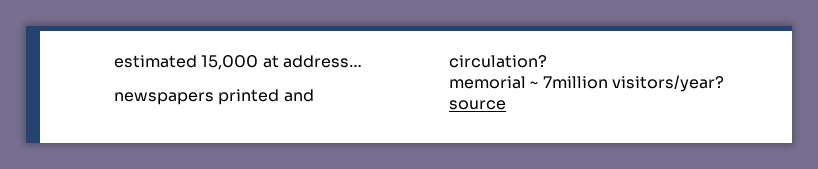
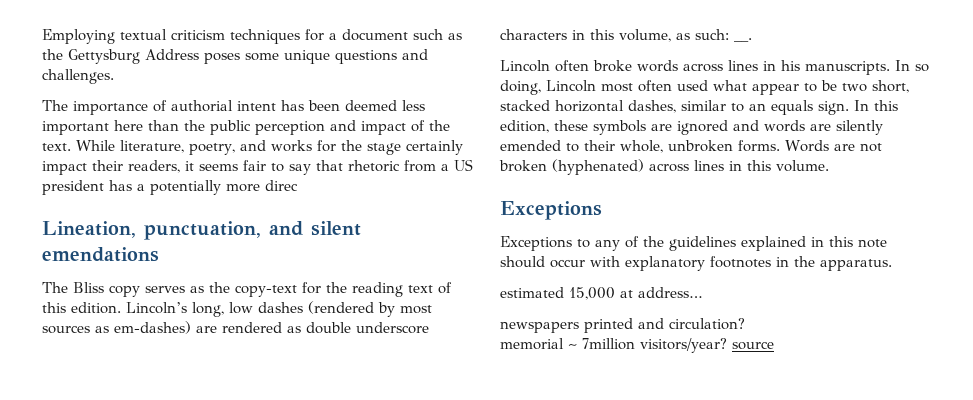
+ Employing textual criticism techniques for a document such as the Gettysburg Address poses some unique questions and challenges.
+ The importance of authorial intent has been deemed less important here than the public perception and impact of the text. While literature, poetry, and works for the stage certainly impact their readers, it seems fair to say that rhetoric from a US president has a potentially more direc
+ Lineation, punctuation, and silent emendations
+ The Bliss copy serves as the copy-text for the reading text of this edition. Lincoln’s long, low dashes (rendered by most sources as em-dashes) are rendered as double underscore characters in this volume, as such: __.
+ Lincoln often broke words across lines in his manuscripts. In so doing, Lincoln most often used what appear to be two short, stacked horizontal dashes, similar to an equals sign. In this edition, these symbols are ignored and words are silently emended to their whole, unbroken forms. Words are not broken (hyphenated) across lines in this volume.
+ Exceptions
+ Exceptions to any of the guidelines explained in this note should occur with explanatory footnotes in the apparatus.

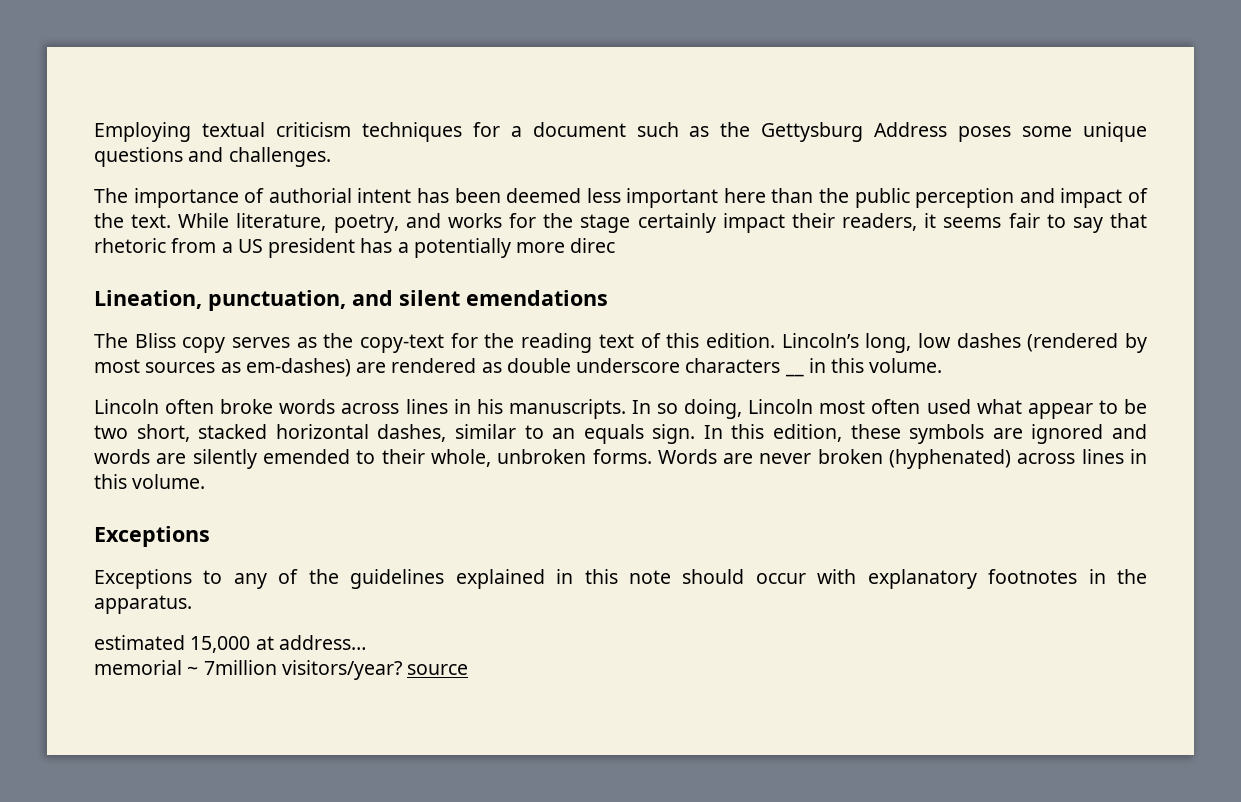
- Lincoln’s long, low dashes (rendered by most sources as em-dashes) are rendered as double underscore characters in this volume, as such: __.
+ Lincoln’s long, low dashes (rendered by most sources as em-dashes) are rendered as double underscore characters __ in this volume.
- Words are not broken (hyphenated) across lines in this volume.
+ Words are never broken (hyphenated) across lines in this volume.
- newspapers printed and circulation?

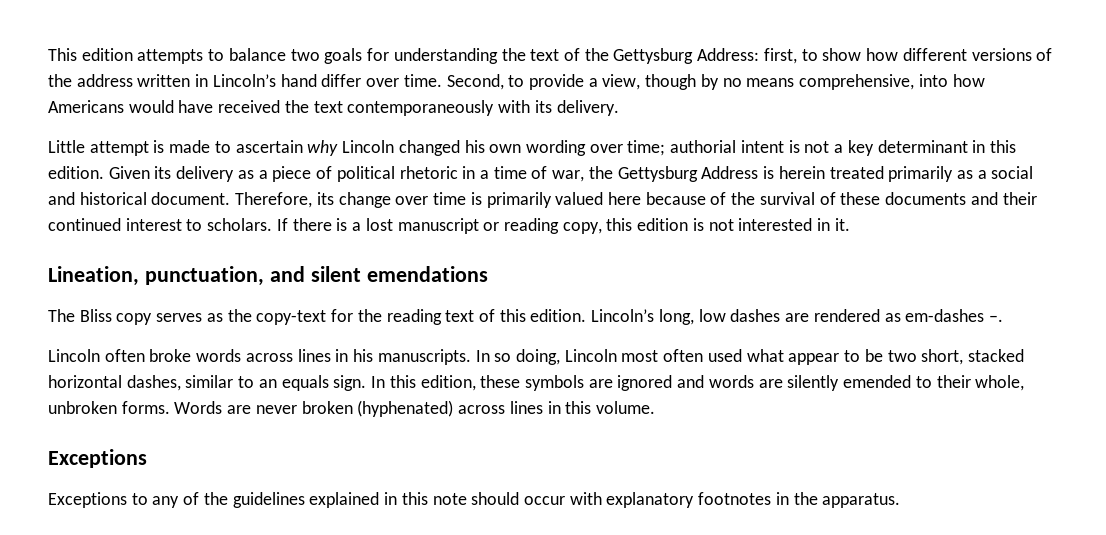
- Employing textual criticism techniques for a document such as the Gettysburg Address poses some unique questions and challenges.
- The importance of authorial intent has been deemed less important here than the public perception and impact of the text. While literature, poetry, and works for the stage certainly impact their readers, it seems fair to say that rhetoric from a US president has a potentially more direc
+ This edition attempts to balance two goals for understanding the text of the Gettysburg Address: first, to show how different versions of the address written in Lincoln’s hand differ over time. Second, to provide a view, though by no means comprehensive, into how Americans would have received the text contemporaneously with its delivery.
+ Little attempt is made to ascertain why Lincoln changed his own wording over time; authorial intent is not a key determinant in this edition. Given its delivery as a piece of political rhetoric in a time of war, the Gettysburg Address is herein treated primarily as a social and historical document. Therefore, its change over time is primarily valued here because of the survival of these documents and their continued interest to scholars. If there is a lost manuscript or reading copy, this edition is not interested in it.
- Lincoln’s long, low dashes (rendered by most sources as em-dashes) are rendered as double underscore characters __ in this volume.
+ Lincoln’s long, low dashes are rendered as em-dashes –.
- estimated 15,000 at address…
- memorial ~ 7million visitors/year? source

